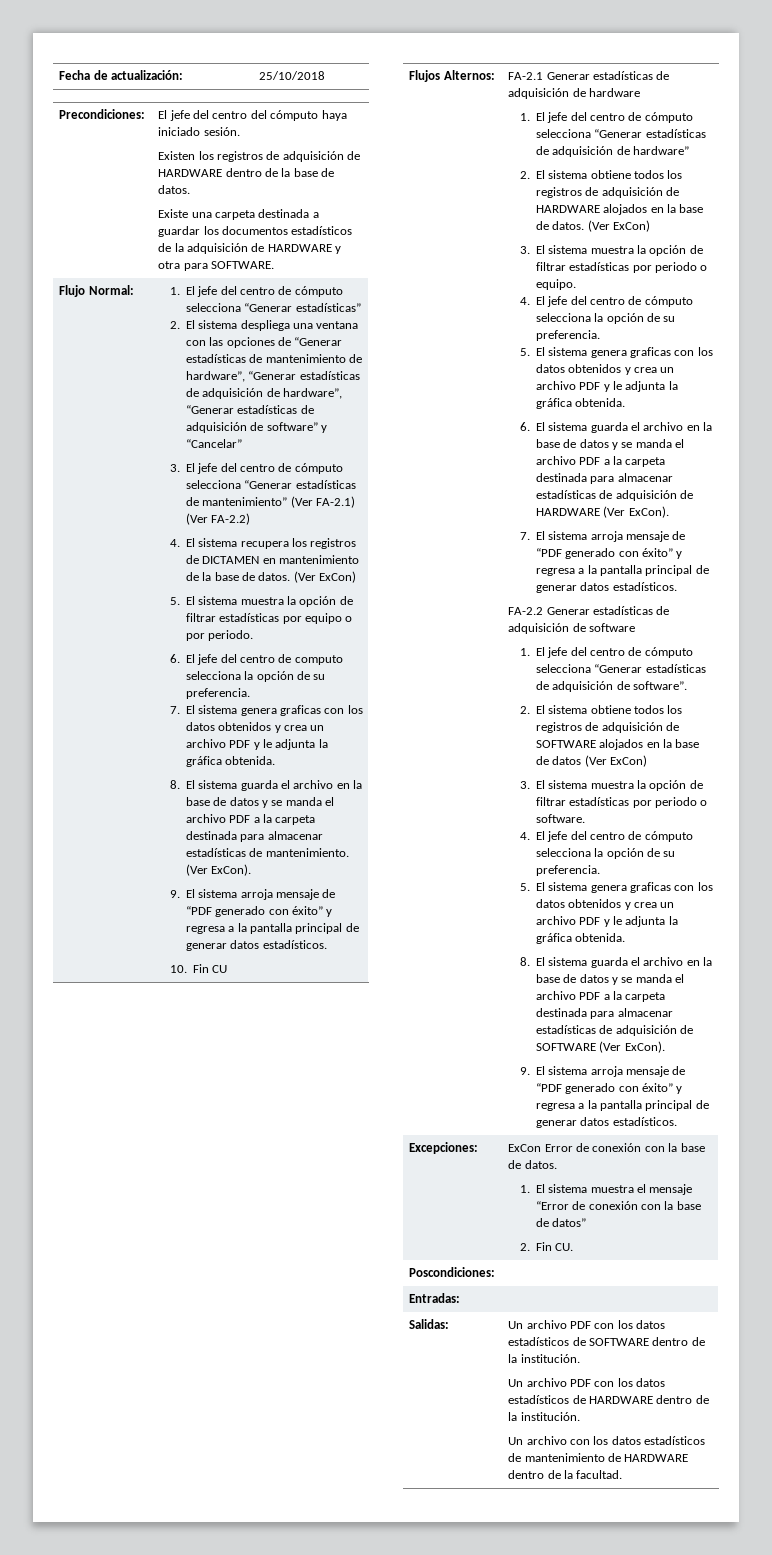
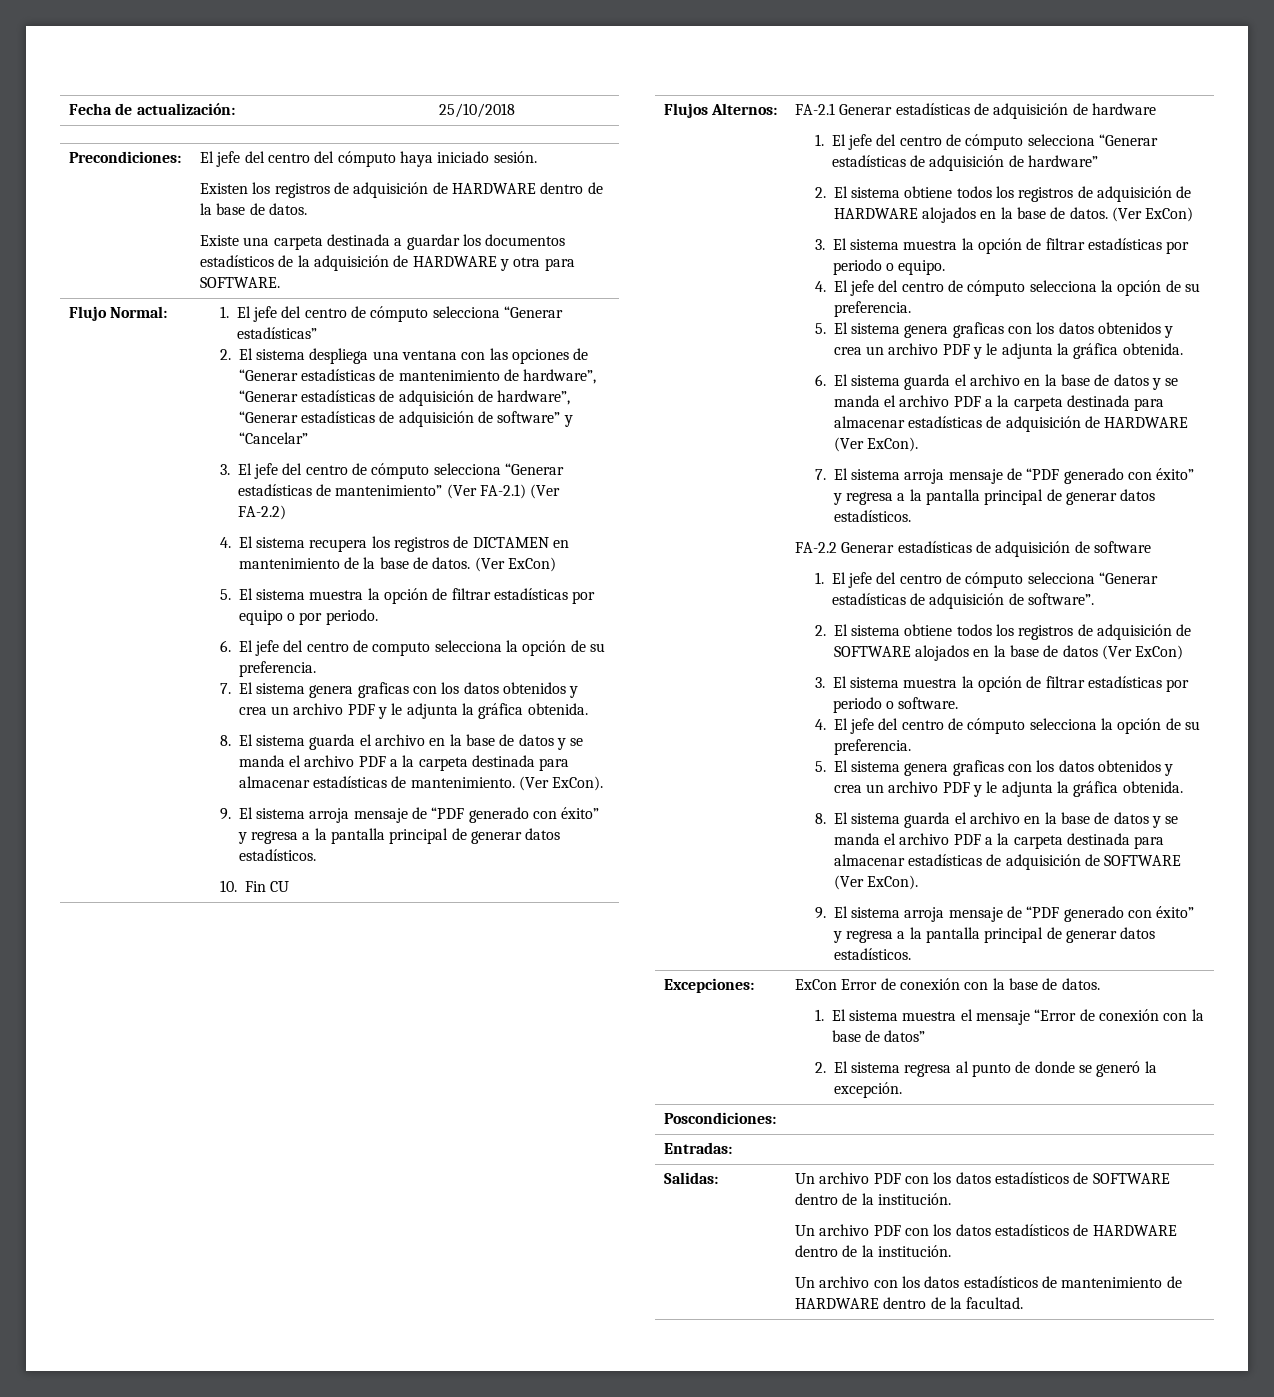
  Excepciones: | ExCon Error de conexión con la base de datos.
  1. El sistema muestra el mensaje “Error de conexión con la base de datos”
- 2. Fin CU.
+ 2. El sistema regresa al punto de donde se generó la excepción.

